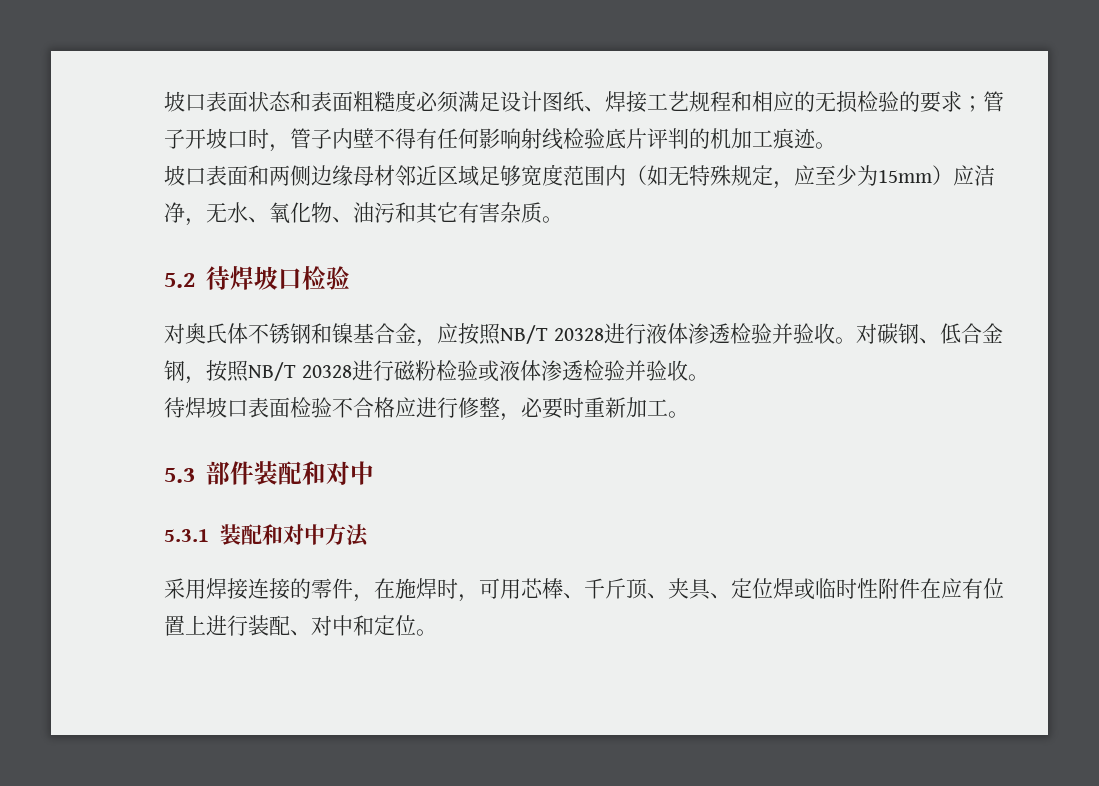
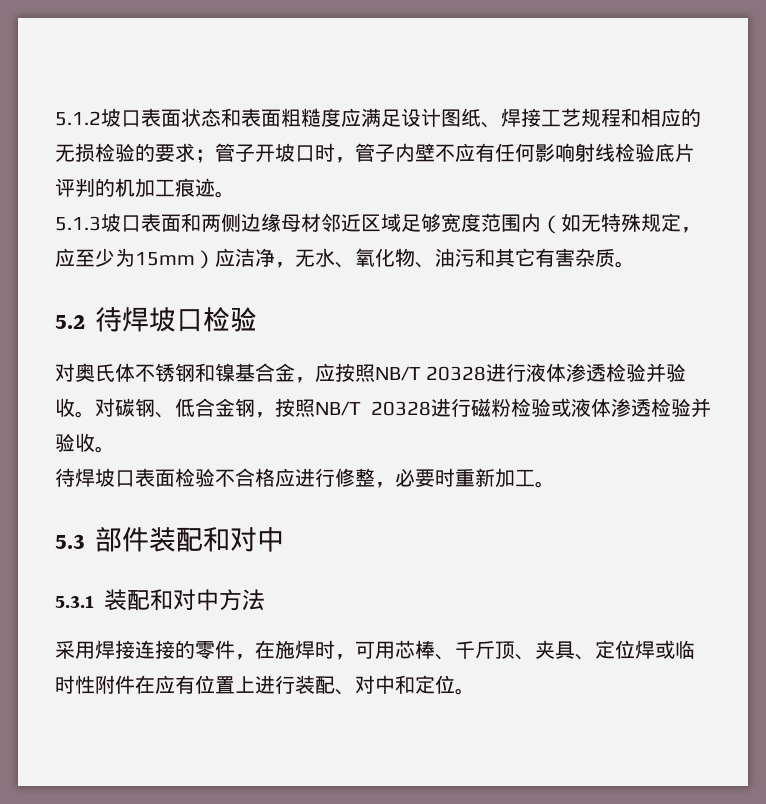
- 坡口表面状态和表面粗糙度必须满足设计图纸、焊接工艺规程和相应的无损检验的要求；管子开坡口时，管子内壁不得有任何影响射线检验底片评判的机加工痕迹。
+ 5.1.2坡口表面状态和表面粗糙度应满足设计图纸、焊接工艺规程和相应的无损检验的要求；管子开坡口时，管子内壁不应有任何影响射线检验底片评判的机加工痕迹。
- 坡口表面和两侧边缘母材邻近区域足够宽度范围内（如无特殊规定，应至少为15mm）应洁净，无水、氧化物、油污和其它有害杂质。
+ 5.1.3坡口表面和两侧边缘母材邻近区域足够宽度范围内（如无特殊规定，应至少为15mm）应洁净，无水、氧化物、油污和其它有害杂质。

